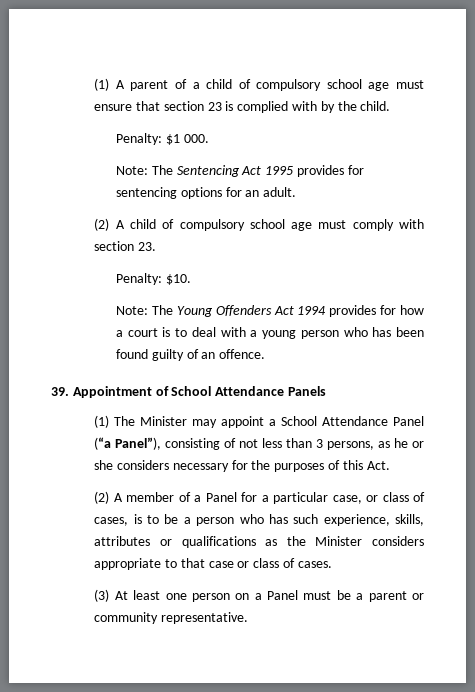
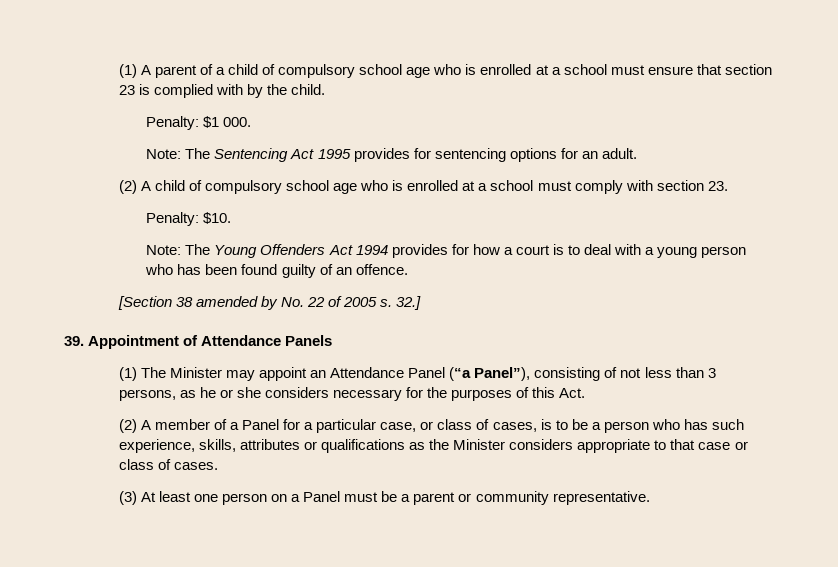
- (1) A parent of a child of compulsory school age must ensure that section 23 is complied with by the child.
+ (1) A parent of a child of compulsory school age who is enrolled at a school must ensure that section 23 is complied with by the child.
- (2) A child of compulsory school age must comply with section 23.
+ (2) A child of compulsory school age who is enrolled at a school must comply with section 23.
+ [Section 38 amended by No. 22 of 2005 s. 32.]
- 39. Appointment of School Attendance Panels
+ 39. Appointment of Attendance Panels
- (1) The Minister may appoint a School Attendance Panel (“a Panel”), consisting of not less than 3 persons, as he or she considers necessary for the purposes of this Act.
+ (1) The Minister may appoint an Attendance Panel (“a Panel”), consisting of not less than 3 persons, as he or she considers necessary for the purposes of this Act.

